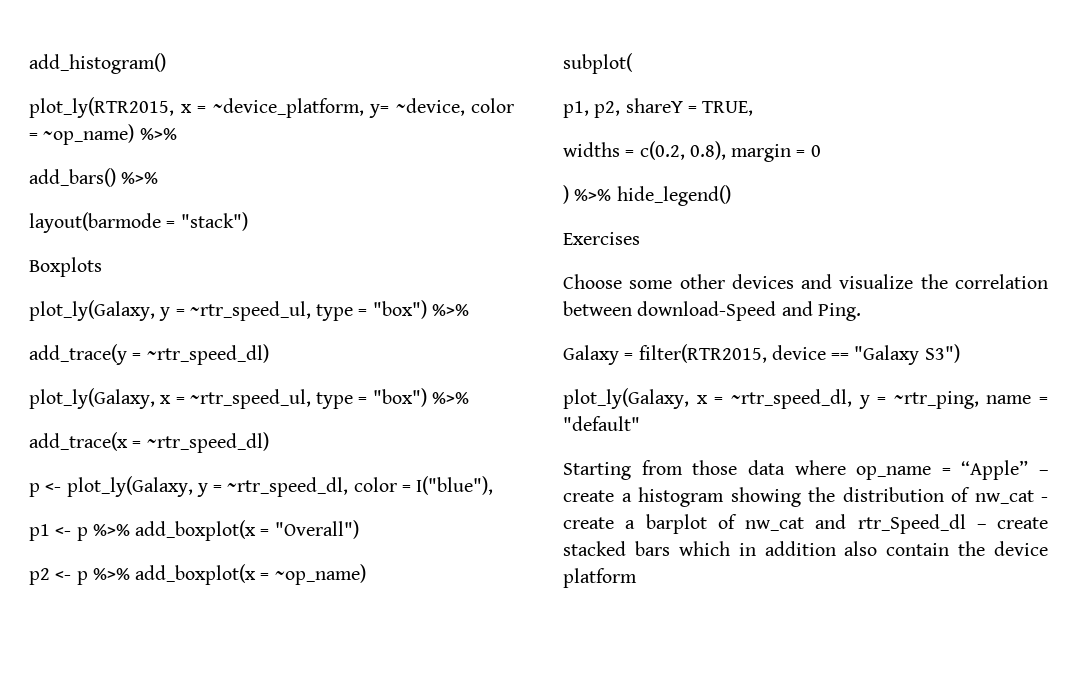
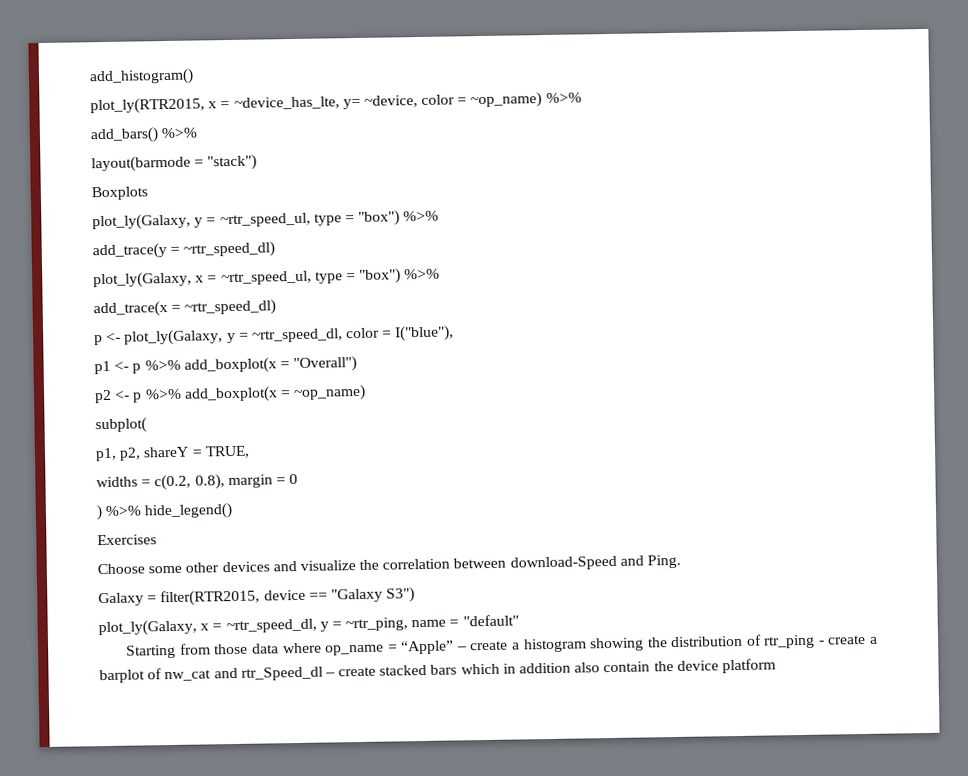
- plot_ly(RTR2015, x = ~device_platform, y= ~device, color = ~op_name) %>%
+ plot_ly(RTR2015, x = ~device_has_lte, y= ~device, color = ~op_name) %>%
- Starting from those data where op_name = “Apple” – create a histogram showing the distribution of nw_cat - create a barplot of nw_cat and rtr_Speed_dl – create stacked bars which in addition also contain the device platform
+ Starting from those data where op_name = “Apple” – create a histogram showing the distribution of rtr_ping - create a barplot of nw_cat and rtr_Speed_dl – create stacked bars which in addition also contain the device platform

